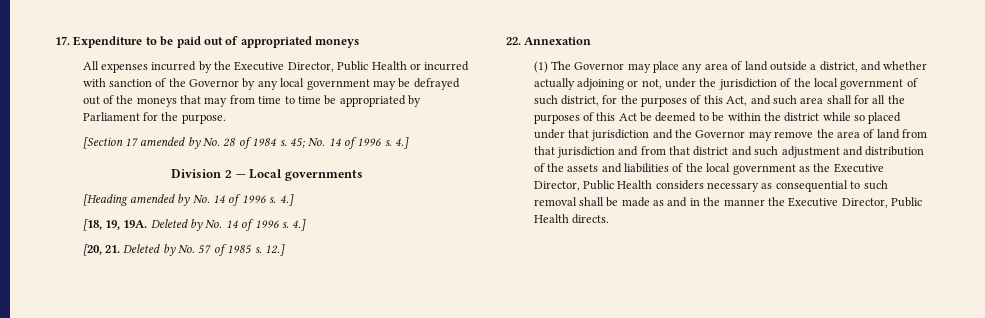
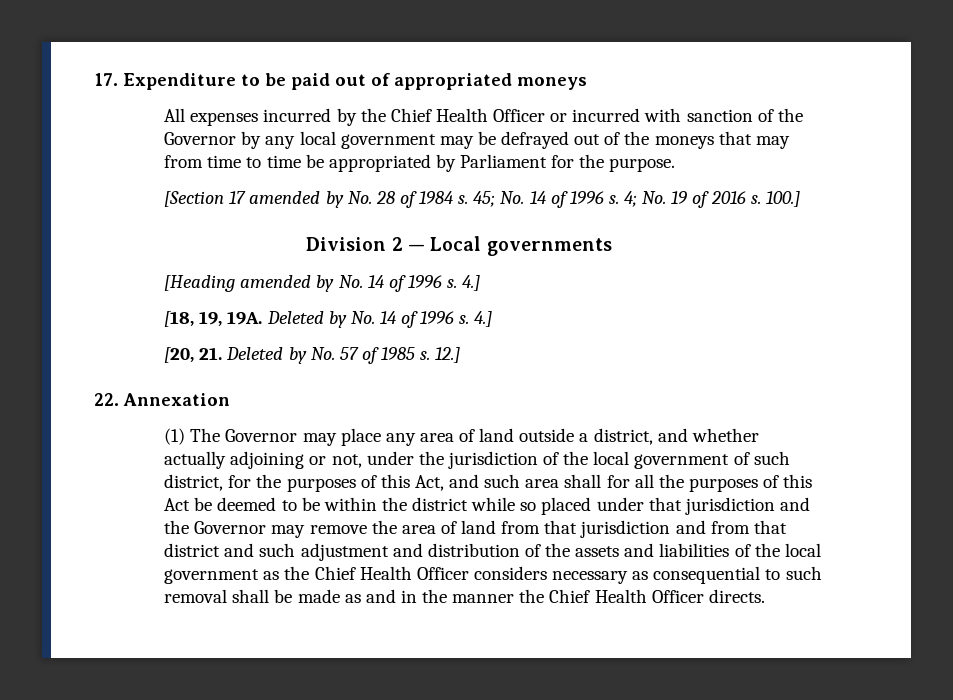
- All expenses incurred by the Executive Director, Public Health or incurred with sanction of the Governor by any local government may be defrayed out of the moneys that may from time to time be appropriated by Parliament for the purpose.
+ All expenses incurred by the Chief Health Officer or incurred with sanction of the Governor by any local government may be defrayed out of the moneys that may from time to time be appropriated by Parliament for the purpose.
- 45; No. 14 of 1996 s. 4.]
+ 45; No. 14 of 1996 s. 4; No. 19 of 2016 s. 100.]
- (1) The Governor may place any area of land outside a district, and whether actually adjoining or not, under the jurisdiction of the local government of such district, for the purposes of this Act, and such area shall for all the purposes of this Act be deemed to be within the district while so placed under that jurisdiction and the Governor may remove the area of land from that jurisdiction and from that district and such adjustment and distribution of the assets and liabilities of the local government as the Executive Director, Public Health considers necessary as consequential to such removal shall be made as and in the manner the Executive Director, Public Health directs.
+ (1) The Governor may place any area of land outside a district, and whether actually adjoining or not, under the jurisdiction of the local government of such district, for the purposes of this Act, and such area shall for all the purposes of this Act be deemed to be within the district while so placed under that jurisdiction and the Governor may remove the area of land from that jurisdiction and from that district and such adjustment and distribution of the assets and liabilities of the local government as the Chief Health Officer considers necessary as consequential to such removal shall be made as and in the manner the Chief Health Officer directs.

